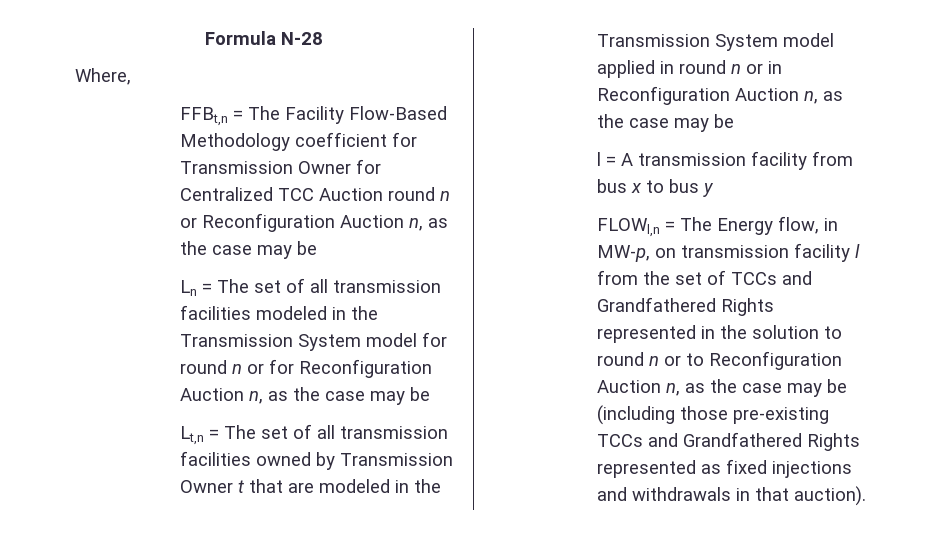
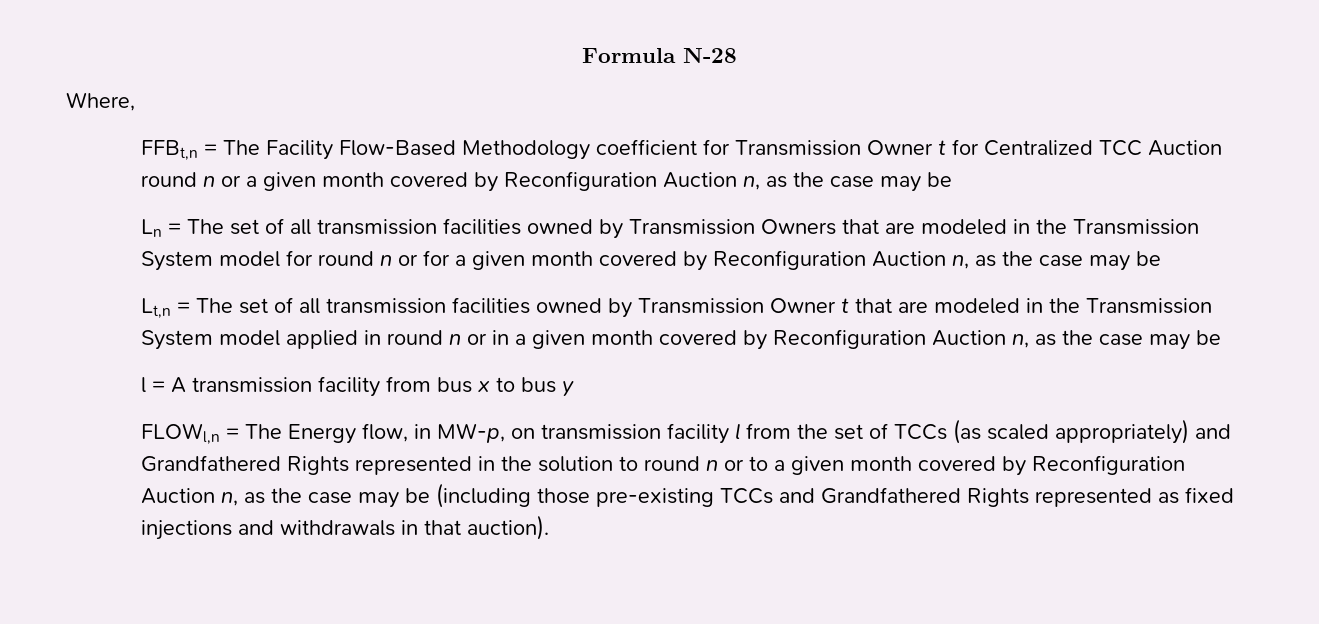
- FFBt,n = The Facility Flow-Based Methodology coefficient for Transmission Owner for Centralized TCC Auction round n or Reconfiguration Auction n, as the case may be
+ FFBt,n = The Facility Flow-Based Methodology coefficient for Transmission Owner t for Centralized TCC Auction round n or a given month covered by Reconfiguration Auction n, as the case may be
- Ln = The set of all transmission facilities modeled in the Transmission System model for round n or for Reconfiguration Auction n, as the case may be
+ Ln = The set of all transmission facilities owned by Transmission Owners that are modeled in the Transmission System model for round n or for a given month covered by Reconfiguration Auction n, as the case may be
- Lt,n = The set of all transmission facilities owned by Transmission Owner t that are modeled in the Transmission System model applied in round n or in Reconfiguration Auction n, as the case may be
+ Lt,n = The set of all transmission facilities owned by Transmission Owner t that are modeled in the Transmission System model applied in round n or in a given month covered by Reconfiguration Auction n, as the case may be
- FLOWl,n = The Energy flow, in MW-p, on transmission facility l from the set of TCCs and Grandfathered Rights represented in the solution to round n or to Reconfiguration Auction n, as the case may be (including those pre-existing TCCs and Grandfathered Rights represented as fixed injections and withdrawals in that auction).
+ FLOWl,n = The Energy flow, in MW-p, on transmission facility l from the set of TCCs (as scaled appropriately) and Grandfathered Rights represented in the solution to round n or to a given month covered by Reconfiguration Auction n, as the case may be (including those pre-existing TCCs and Grandfathered Rights represented as fixed injections and withdrawals in that auction).

